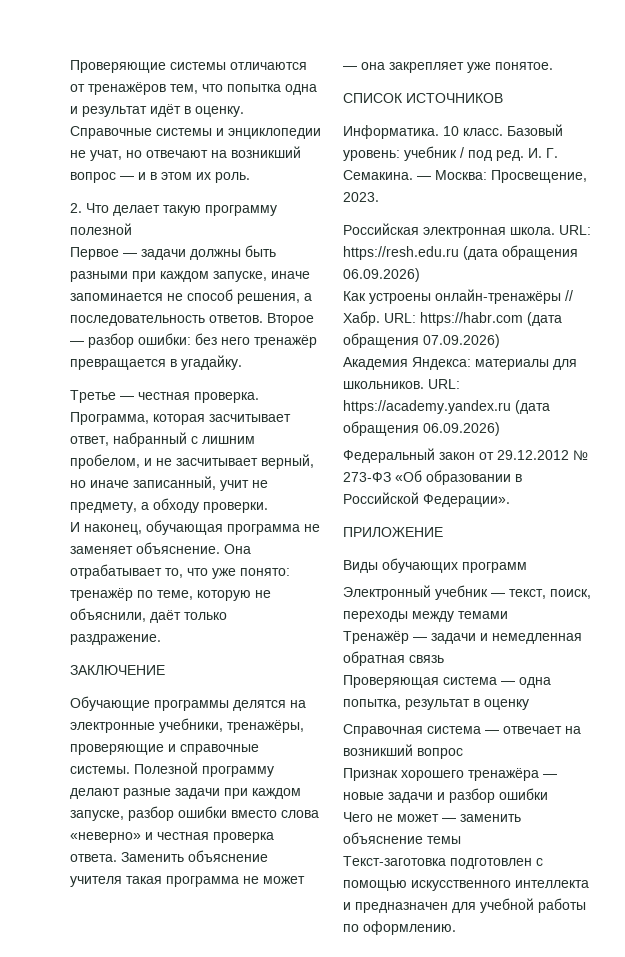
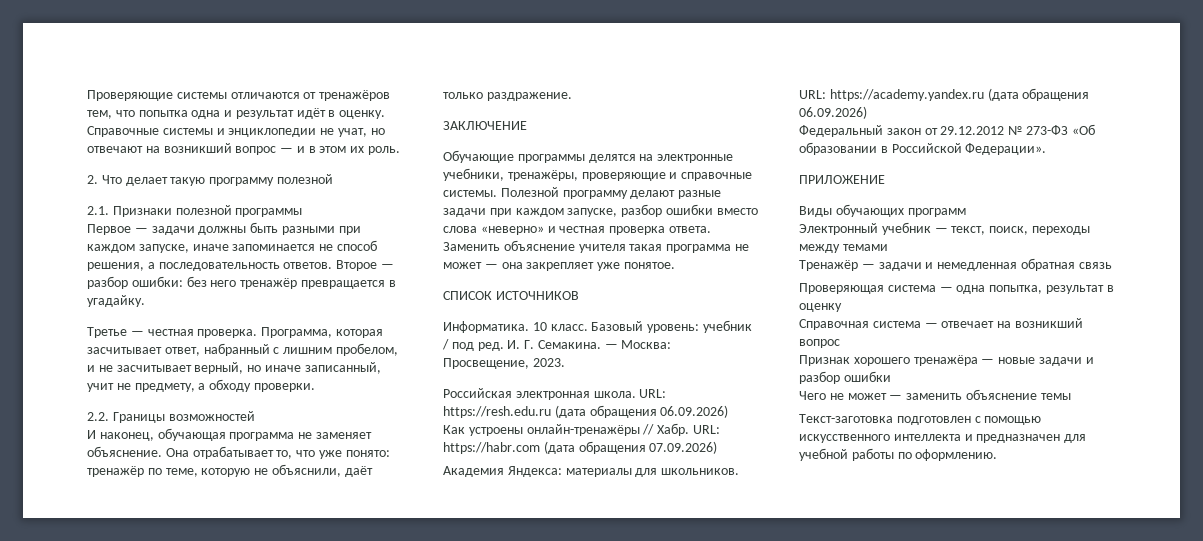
+ 2.1. Признаки полезной программы
+ 2.2. Границы возможностей

